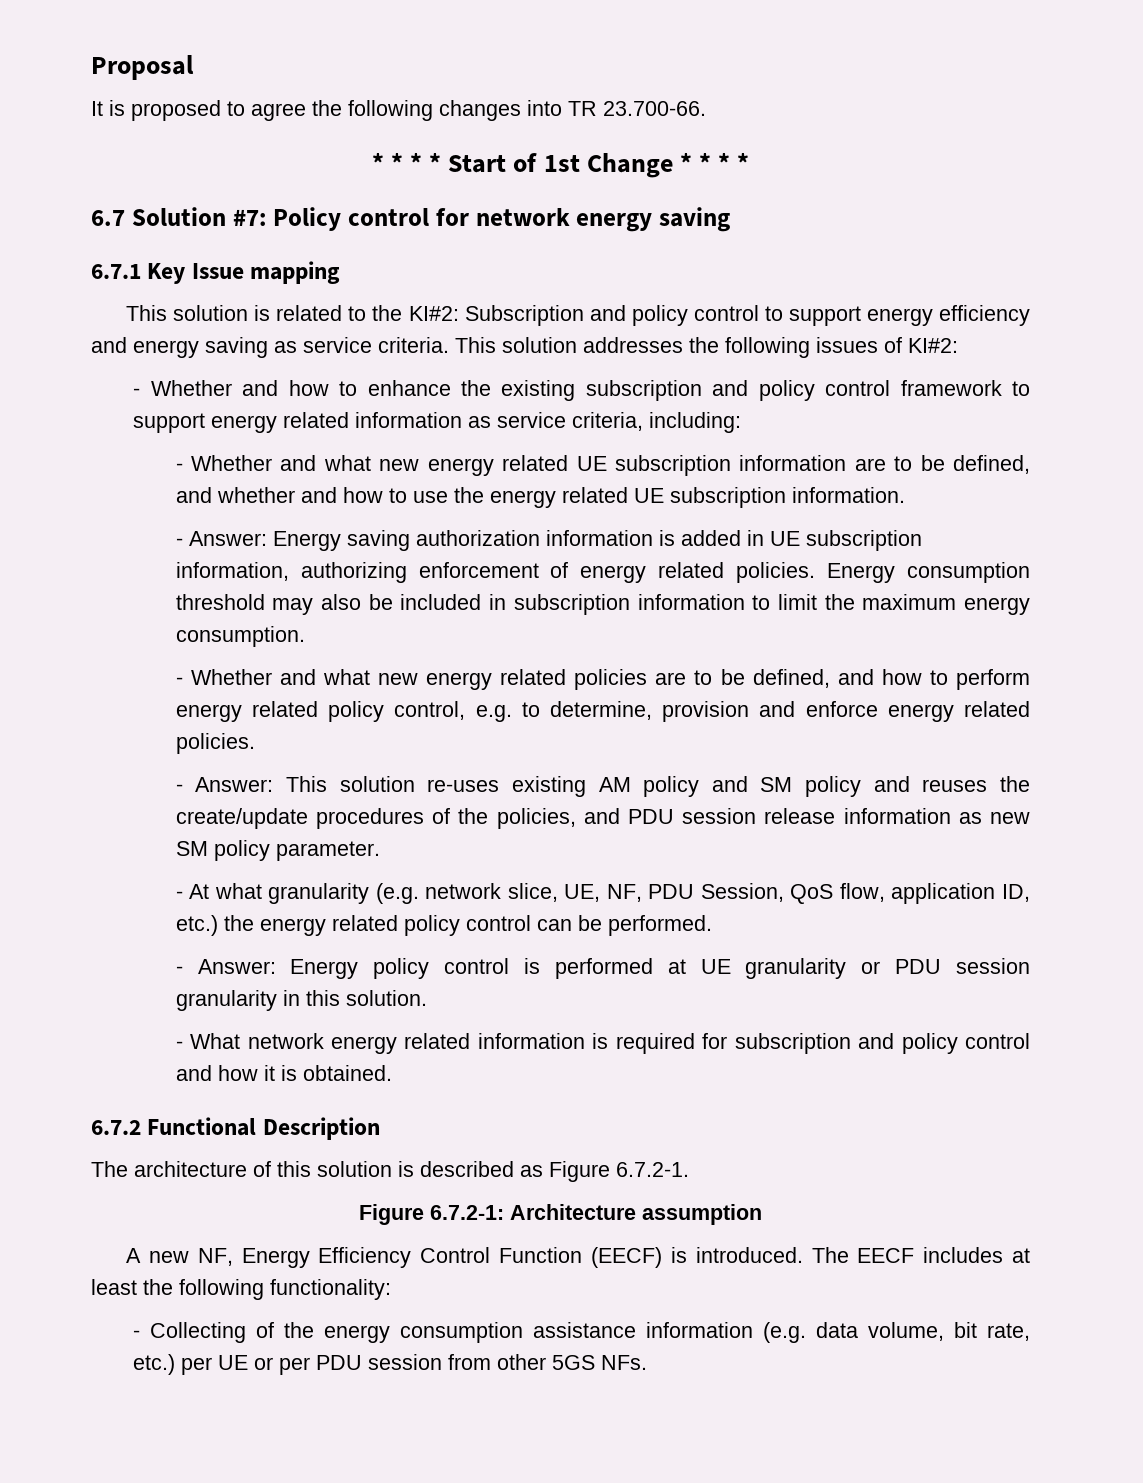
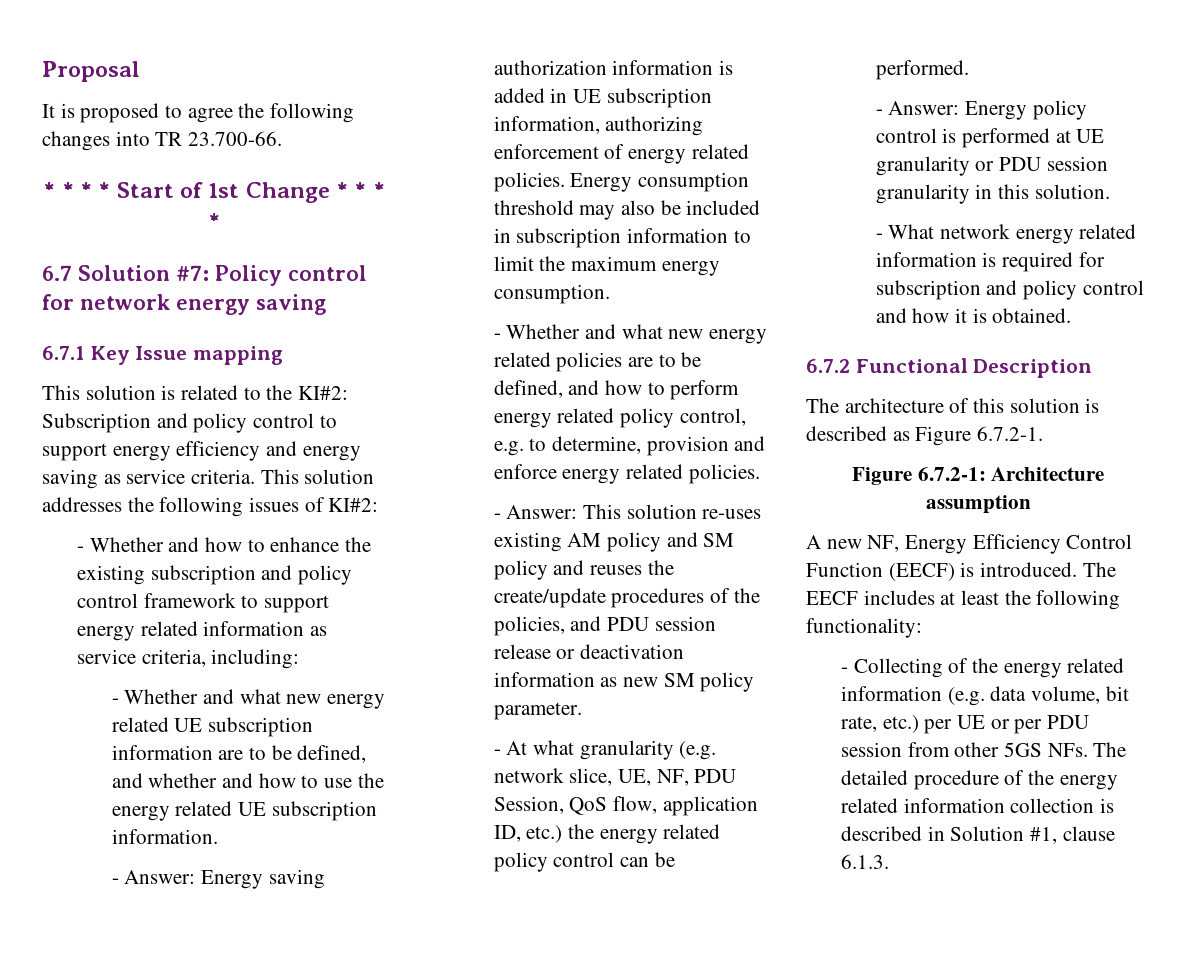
- - Answer: This solution re-uses existing AM policy and SM policy and reuses the create/update procedures of the policies, and PDU session release information as new SM policy parameter.
+ - Answer: This solution re-uses existing AM policy and SM policy and reuses the create/update procedures of the policies, and PDU session release or deactivation information as new SM policy parameter.
- - Collecting of the energy consumption assistance information (e.g. data volume, bit rate, etc.) per UE or per PDU session from other 5GS NFs.
+ - Collecting of the energy related information (e.g. data volume, bit rate, etc.) per UE or per PDU session from other 5GS NFs. The detailed procedure of the energy related information collection is described in Solution #1, clause 6.1.3.

